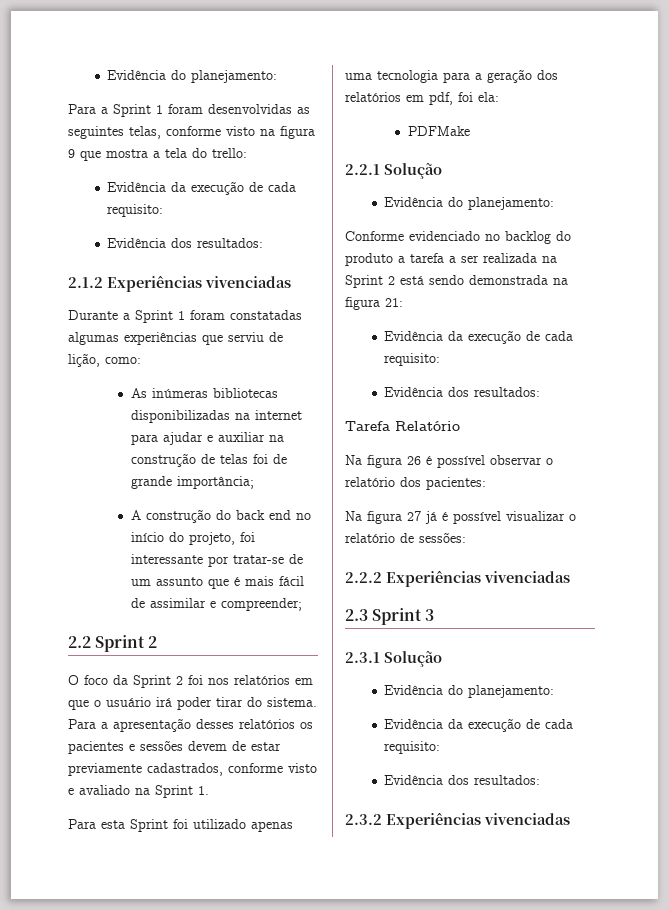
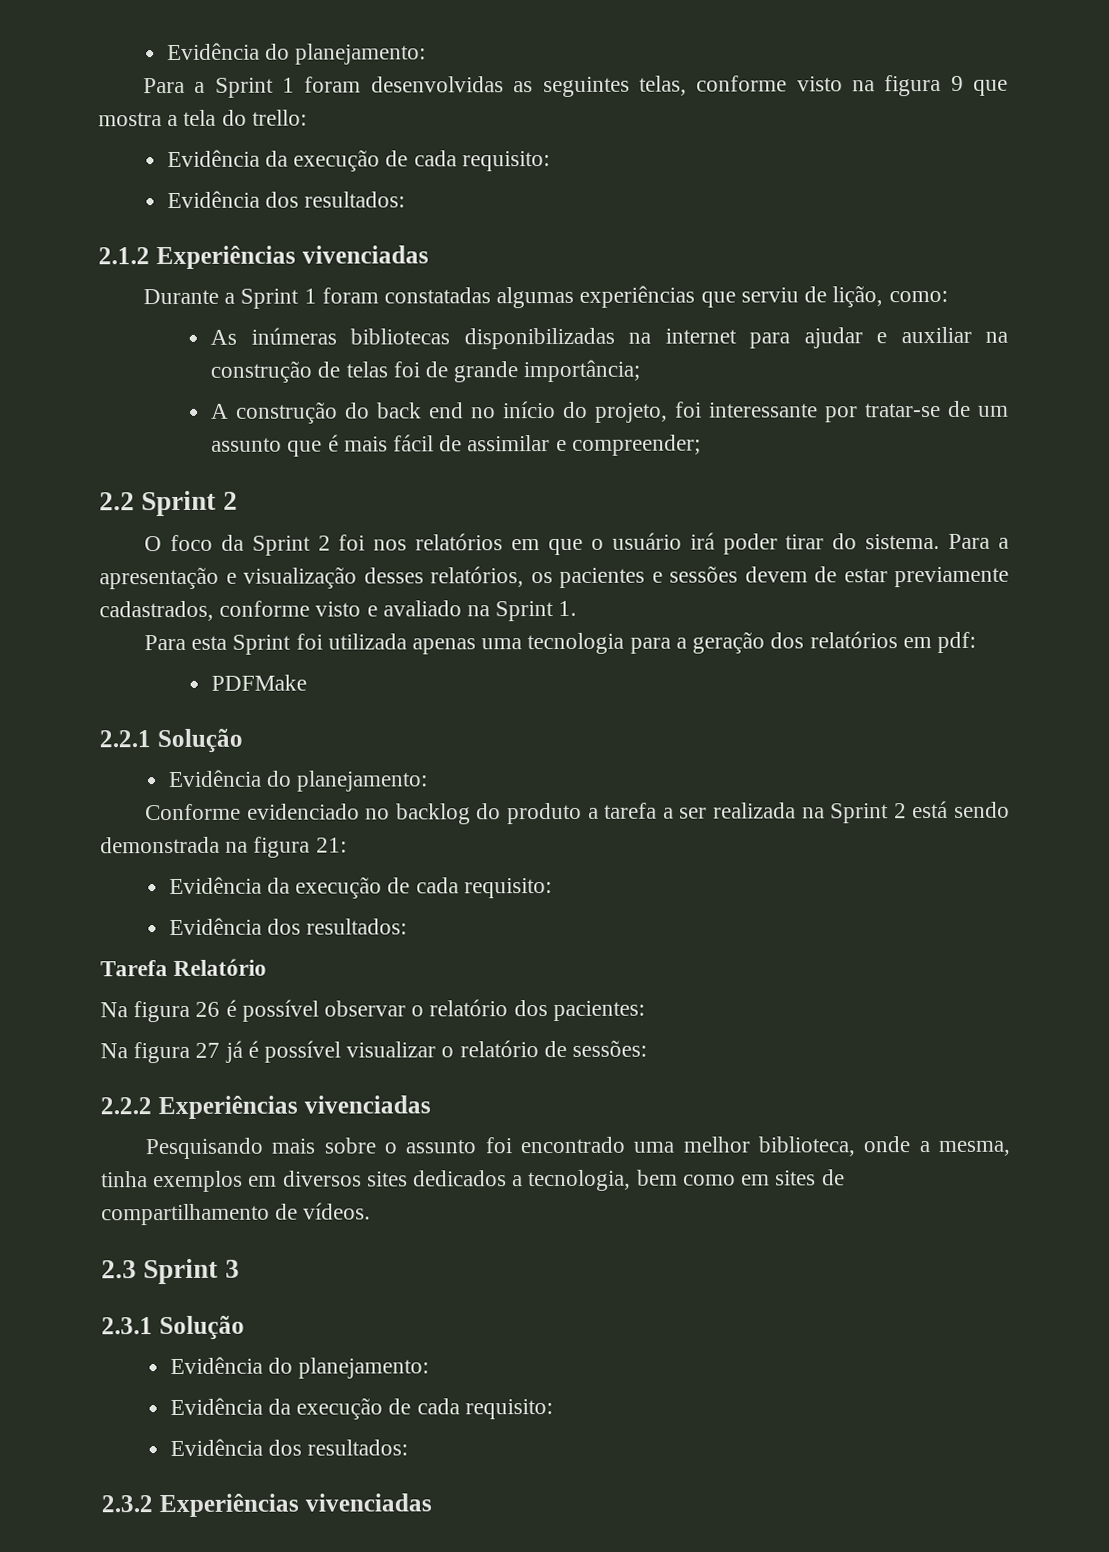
- Para a apresentação desses relatórios os pacientes e sessões devem de estar previamente cadastrados, conforme visto e avaliado na Sprint 1.
+ Para a apresentação e visualização desses relatórios, os pacientes e sessões devem de estar previamente cadastrados, conforme visto e avaliado na Sprint 1.
- Para esta Sprint foi utilizado apenas uma tecnologia para a geração dos relatórios em pdf, foi ela:
+ Para esta Sprint foi utilizada apenas uma tecnologia para a geração dos relatórios em pdf:
+ Pesquisando mais sobre o assunto foi encontrado uma melhor biblioteca, onde a mesma, tinha exemplos em diversos sites dedicados a tecnologia, bem como em sites de compartilhamento de vídeos.

